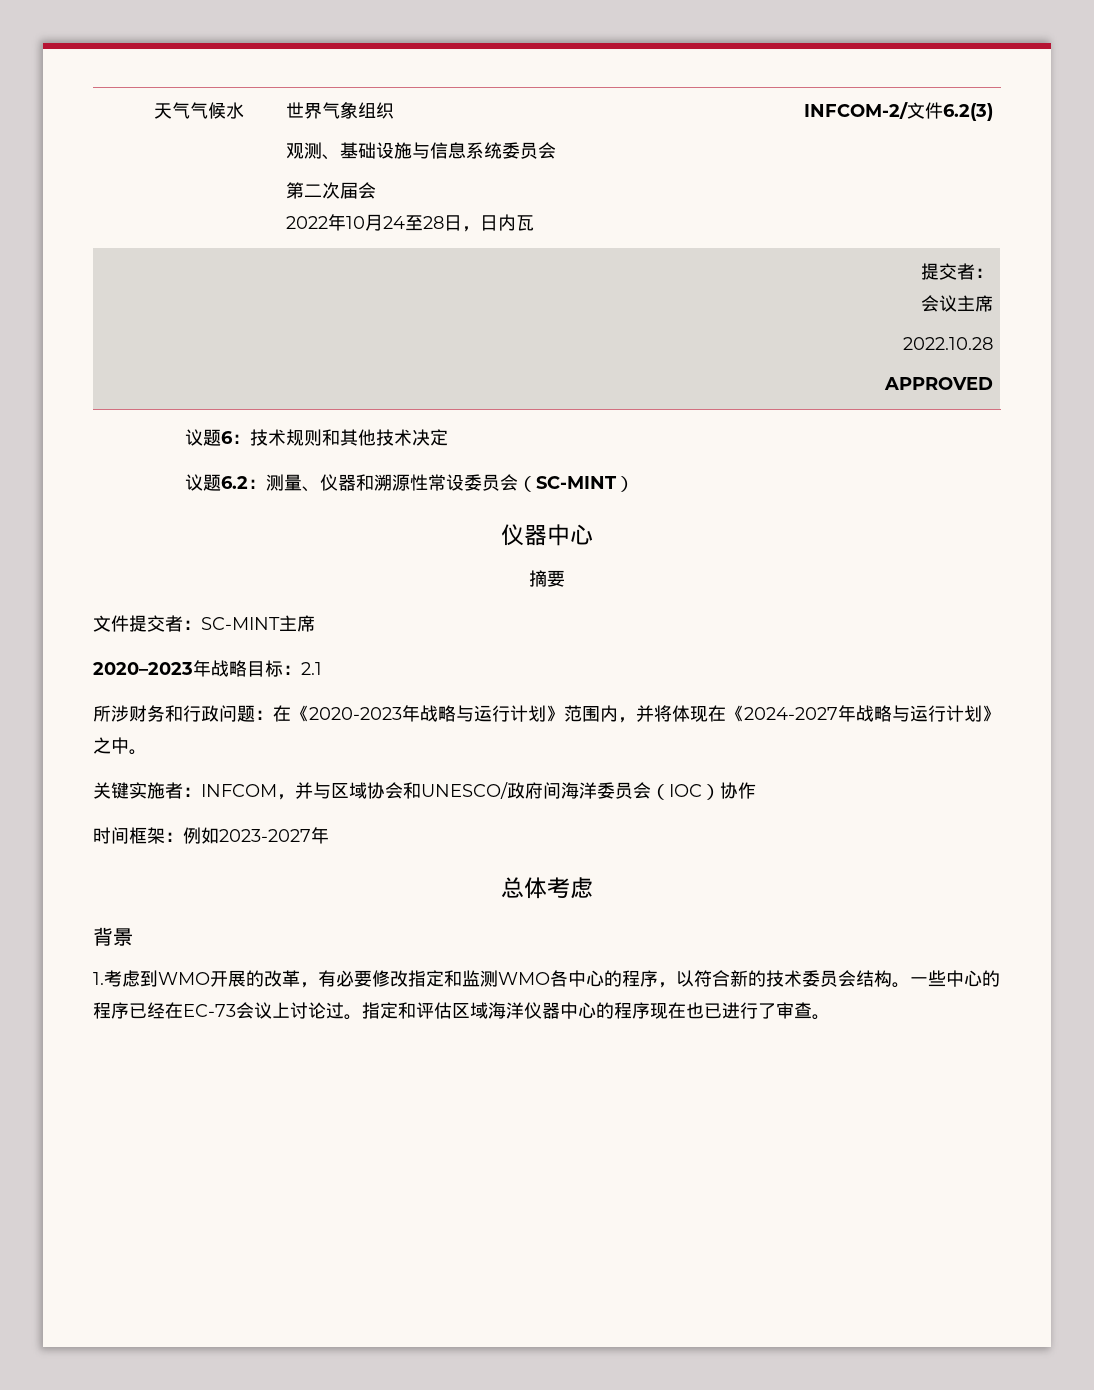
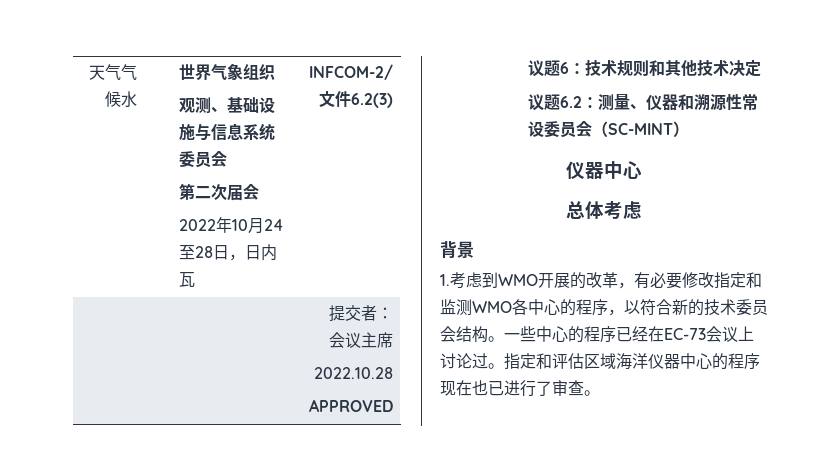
- 摘要
- 文件提交者：SC-MINT主席
- 2020–2023年战略目标：2.1
- 所涉财务和行政问题：在《2020-2023年战略与运行计划》范围内，并将体现在《2024-2027年战略与运行计划》之中。
- 关键实施者：INFCOM，并与区域协会和UNESCO/政府间海洋委员会（IOC）协作
- 时间框架：例如2023-2027年

